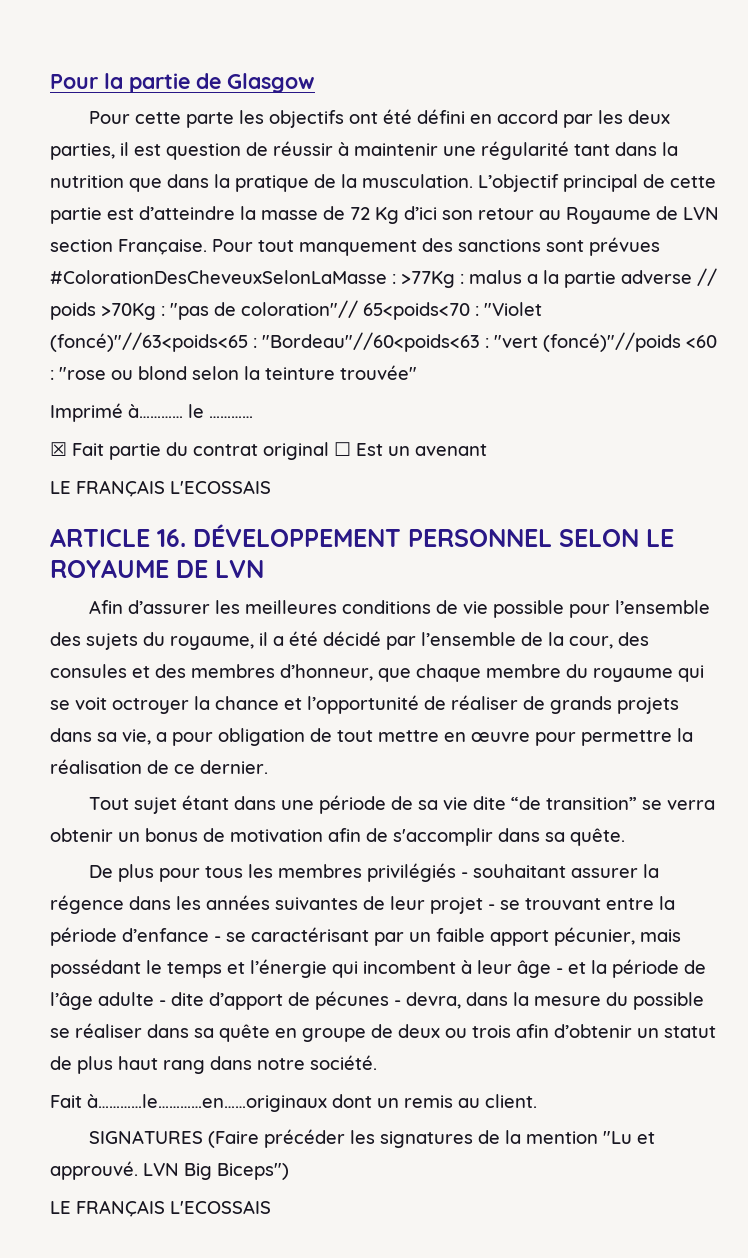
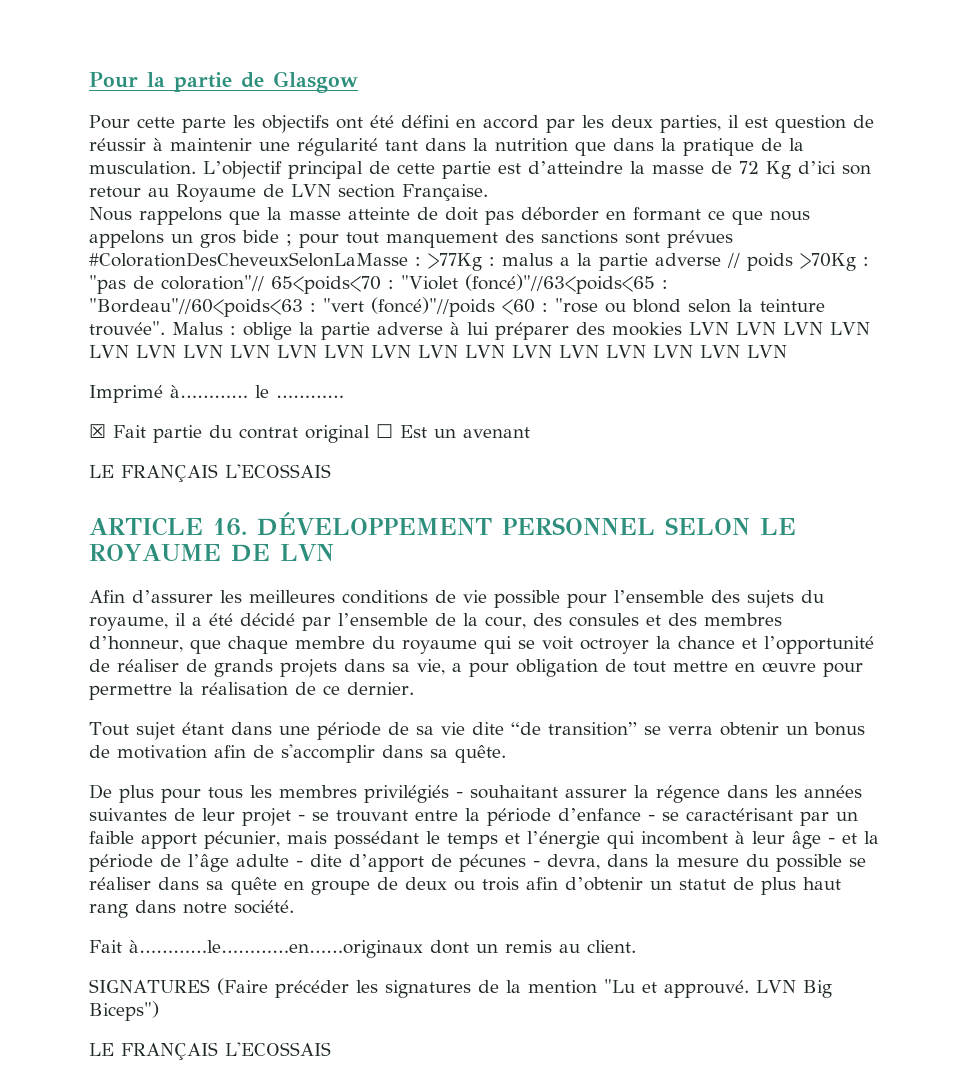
- L’objectif principal de cette partie est d’atteindre la masse de 72 Kg d’ici son retour au Royaume de LVN section Française. Pour tout manquement des sanctions sont prévues #ColorationDesCheveuxSelonLaMasse : >77Kg : malus a la partie adverse // poids >70Kg : "pas de coloration"// 65<poids<70 : "Violet (foncé)"//63<poids<65 : "Bordeau"//60<poids<63 : "vert (foncé)"//poids <60 : "rose ou blond selon la teinture trouvée"
+ L’objectif principal de cette partie est d’atteindre la masse de 72 Kg d’ici son retour au Royaume de LVN section Française.
+ Nous rappelons que la masse atteinte de doit pas déborder en formant ce que nous appelons un gros bide ; pour tout manquement des sanctions sont prévues #ColorationDesCheveuxSelonLaMasse : >77Kg : malus a la partie adverse // poids >70Kg : "pas de coloration"// 65<poids<70 : "Violet (foncé)"//63<poids<65 : "Bordeau"//60<poids<63 : "vert (foncé)"//poids <60 : "rose ou blond selon la teinture trouvée". Malus : oblige la partie adverse à lui préparer des mookies LVN LVN LVN LVN LVN LVN LVN LVN LVN LVN LVN LVN LVN LVN LVN LVN LVN LVN LVN

